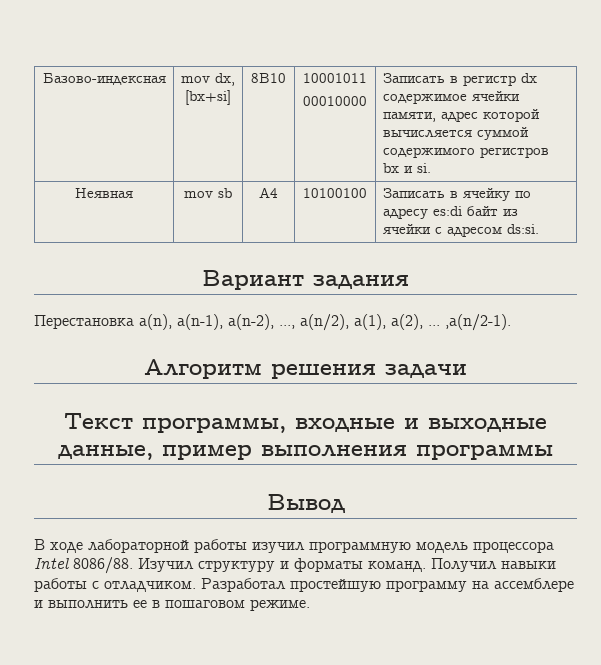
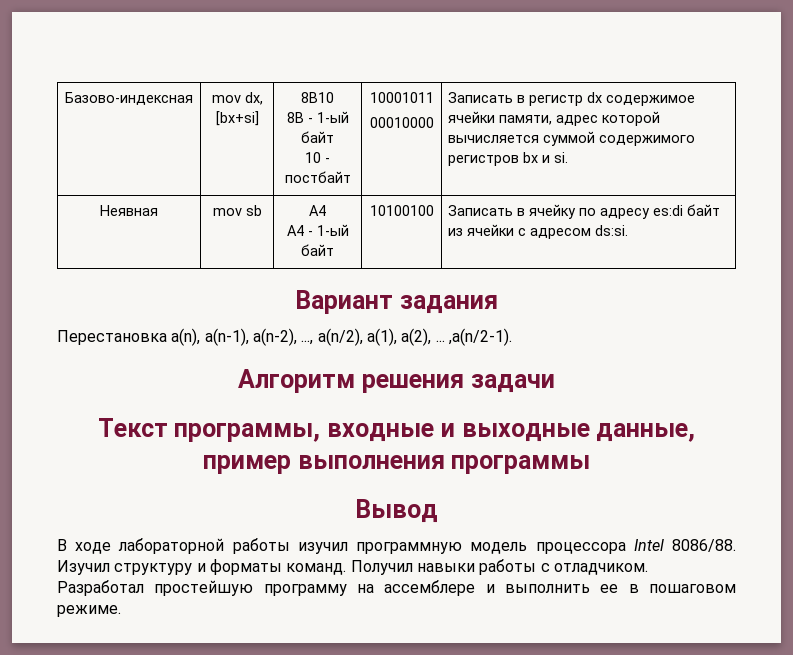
- Базово-индексная | mov dx, [bx+si] | 8B10 | 10001011
+ Базово-индексная | mov dx, [bx+si] | 8B10
+ 8B - 1-ый байт
+ 10 - постбайт | 10001011
- Неявная | mov sb | A4 | 10100100 | Записать в ячейку по адресу es:di байт из ячейки с адресом ds:si.
+ Неявная | mov sb | A4
+ A4 - 1-ый байт | 10100100 | Записать в ячейку по адресу es:di байт из ячейки с адресом ds:si.

